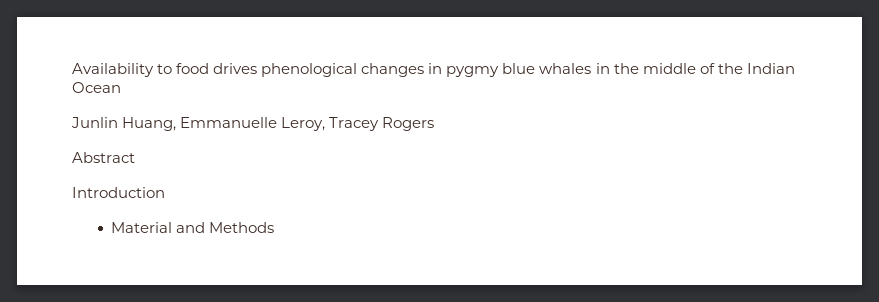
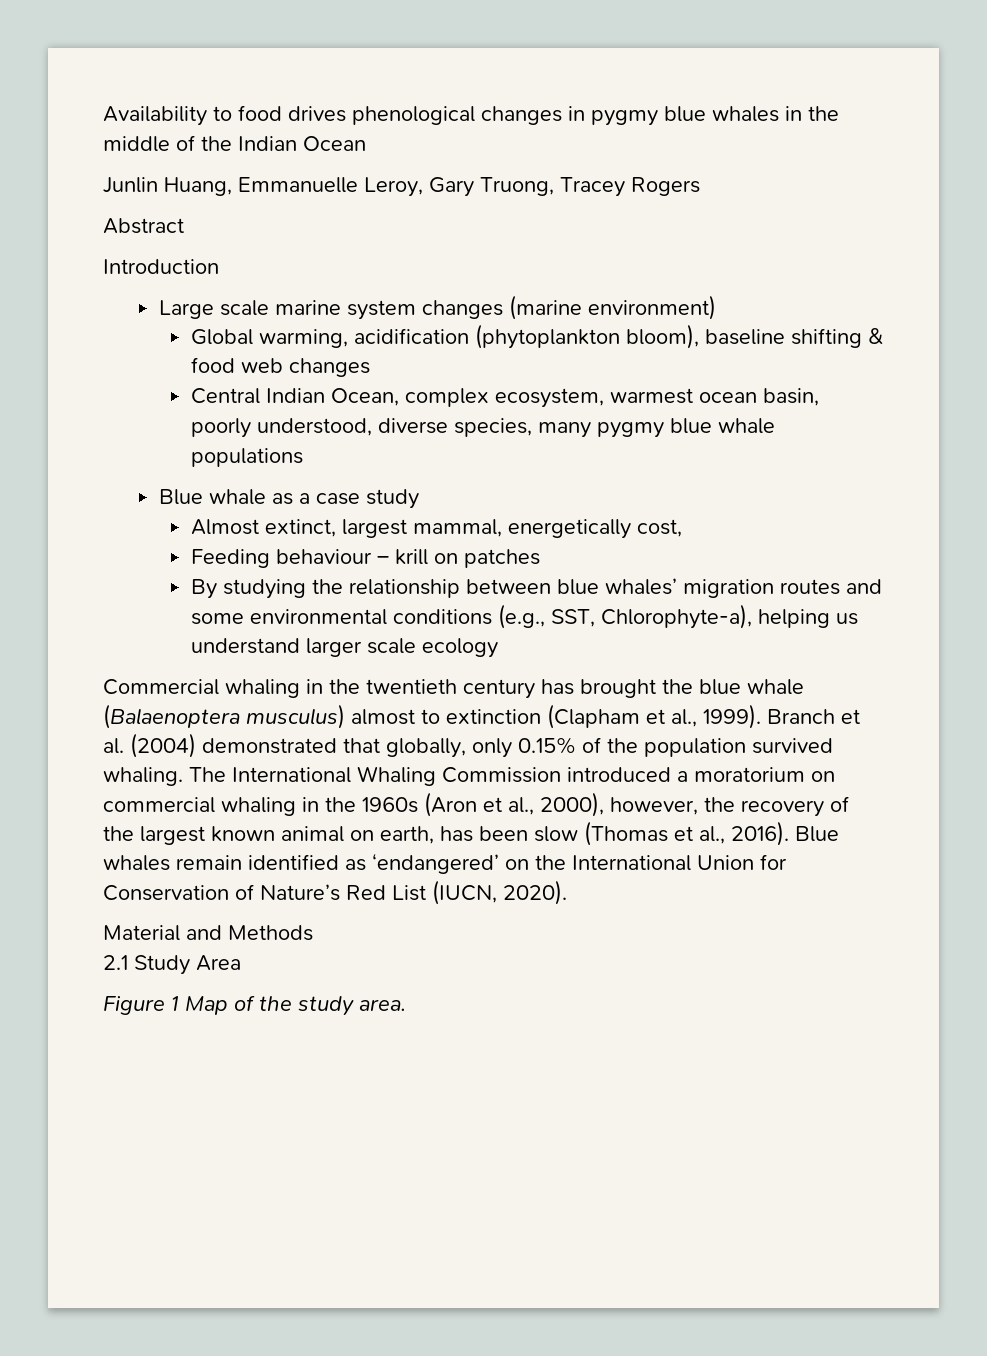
- Junlin Huang, Emmanuelle Leroy, Tracey Rogers
+ Junlin Huang, Emmanuelle Leroy, Gary Truong, Tracey Rogers
+ Large scale marine system changes (marine environment)
+ Global warming, acidification (phytoplankton bloom), baseline shifting & food web changes
+ Central Indian Ocean, complex ecosystem, warmest ocean basin, poorly understood, diverse species, many pygmy blue whale populations
+ Blue whale as a case study
+ Almost extinct, largest mammal, energetically cost,
+ Feeding behaviour – krill on patches
+ By studying the relationship between blue whales’ migration routes and some environmental conditions (e.g., SST, Chlorophyte-a), helping us understand larger scale ecology
+ Commercial whaling in the twentieth century has brought the blue whale (Balaenoptera musculus) almost to extinction (Clapham et al., 1999). Branch et al. (2004) demonstrated that globally, only 0.15% of the population survived whaling. The International Whaling Commission introduced a moratorium on commercial whaling in the 1960s (Aron et al., 2000), however, the recovery of the largest known animal on earth, has been slow (Thomas et al., 2016). Blue whales remain identified as ‘endangered’ on the International Union for Conservation of Nature’s Red List (IUCN, 2020).
  Material and Methods
+ 2.1 Study Area
+ Figure 1 Map of the study area.

